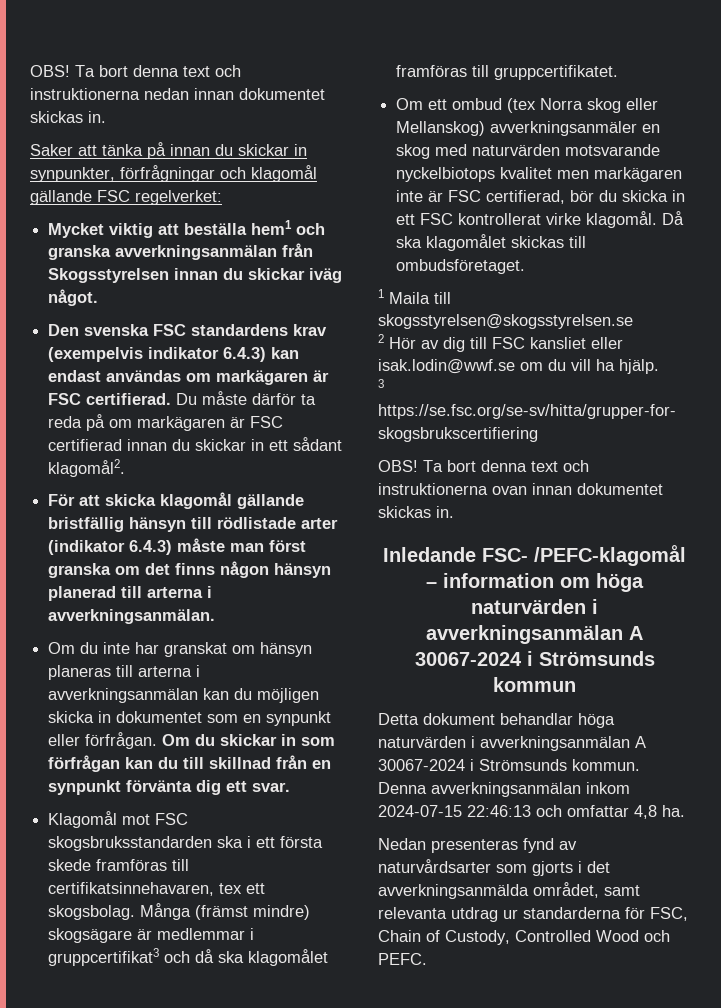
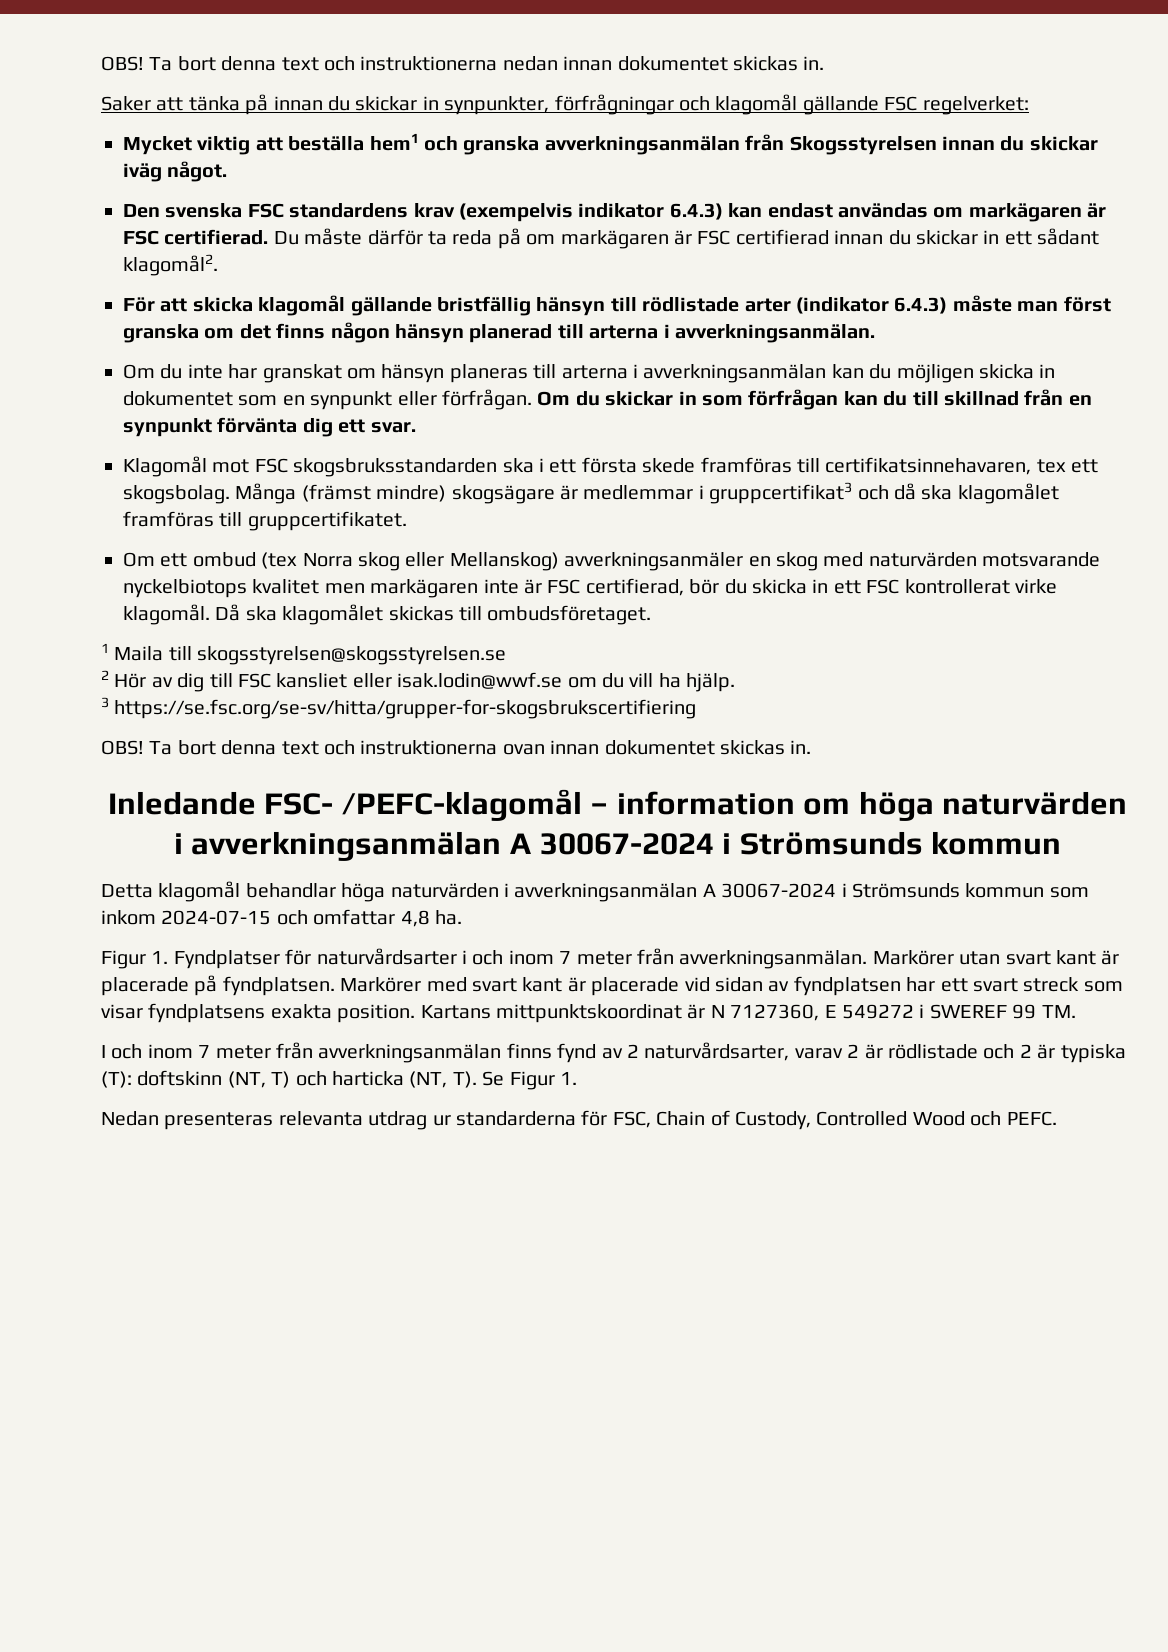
- Detta dokument behandlar höga naturvärden i avverkningsanmälan A 30067-2024 i Strömsunds kommun. Denna avverkningsanmälan inkom 2024-07-15 22:46:13 och omfattar 4,8 ha.
+ Detta klagomål behandlar höga naturvärden i avverkningsanmälan A 30067-2024 i Strömsunds kommun som inkom 2024-07-15 och omfattar 4,8 ha.
- Nedan presenteras fynd av naturvårdsarter som gjorts i det avverkningsanmälda området, samt relevanta utdrag ur standarderna för FSC, Chain of Custody, Controlled Wood och PEFC.
+ Figur 1. Fyndplatser för naturvårdsarter i och inom 7 meter från avverkningsanmälan. Markörer utan svart kant är placerade på fyndplatsen. Markörer med svart kant är placerade vid sidan av fyndplatsen har ett svart streck som visar fyndplatsens exakta position. Kartans mittpunktskoordinat är N 7127360, E 549272 i SWEREF 99 TM.
+ I och inom 7 meter från avverkningsanmälan finns fynd av 2 naturvårdsarter, varav 2 är rödlistade och 2 är typiska (T): doftskinn (NT, T) och harticka (NT, T). Se Figur 1.
+ Nedan presenteras relevanta utdrag ur standarderna för FSC, Chain of Custody, Controlled Wood och PEFC.

